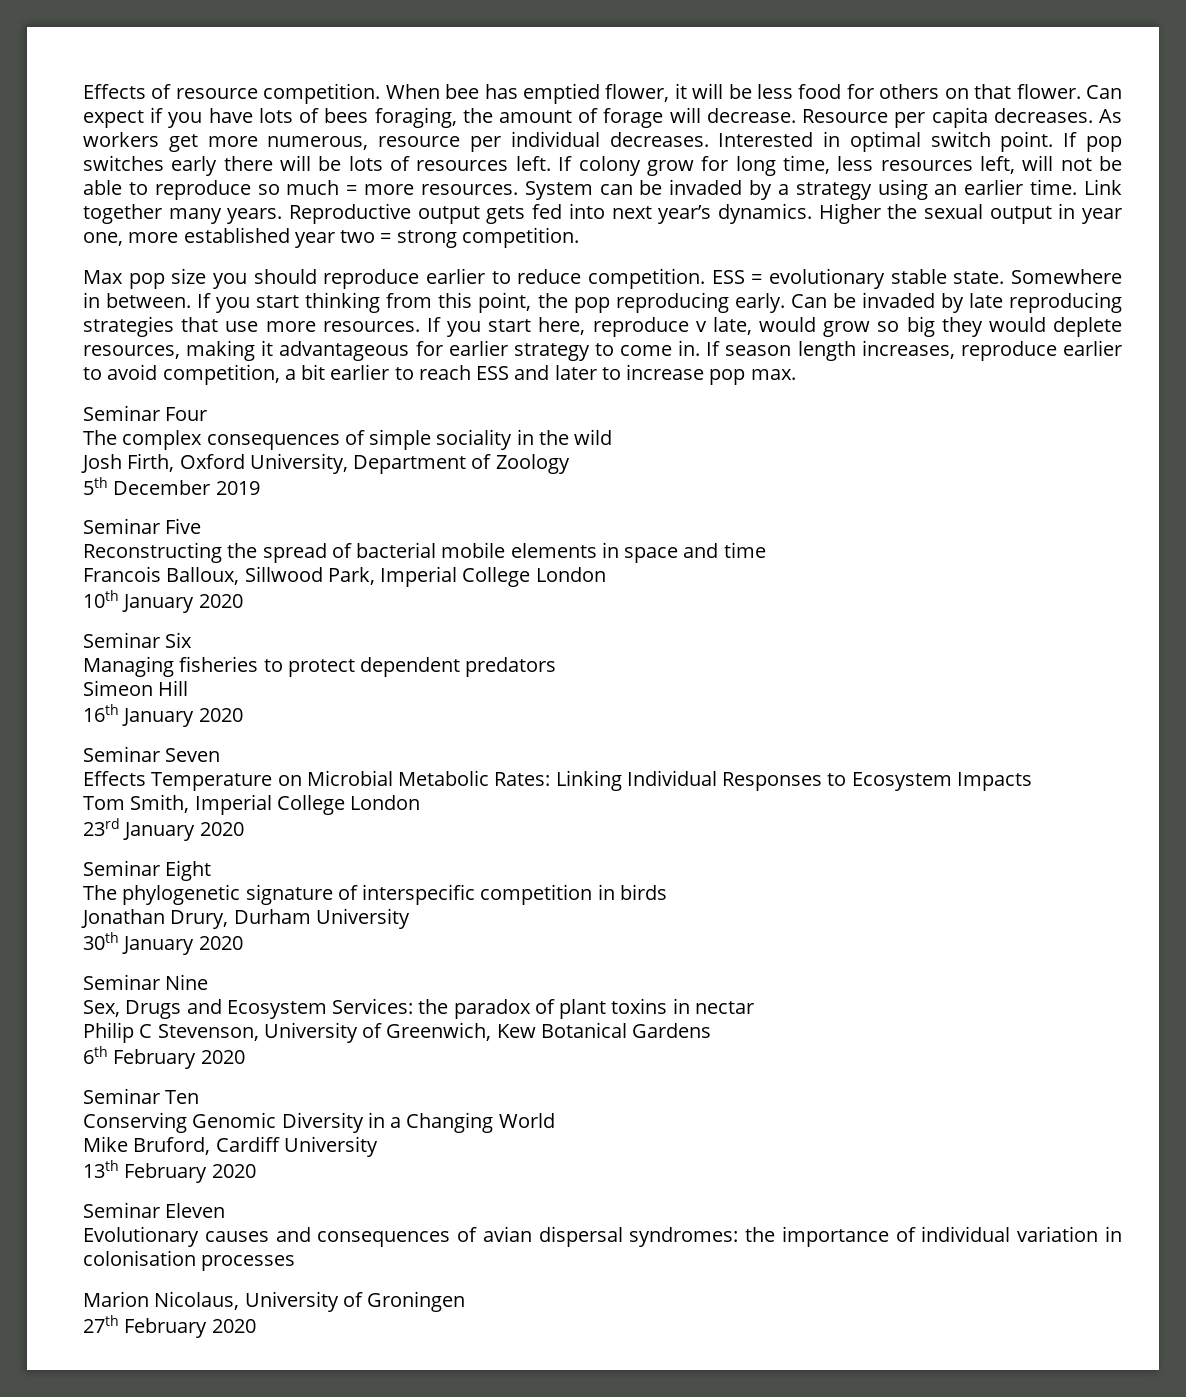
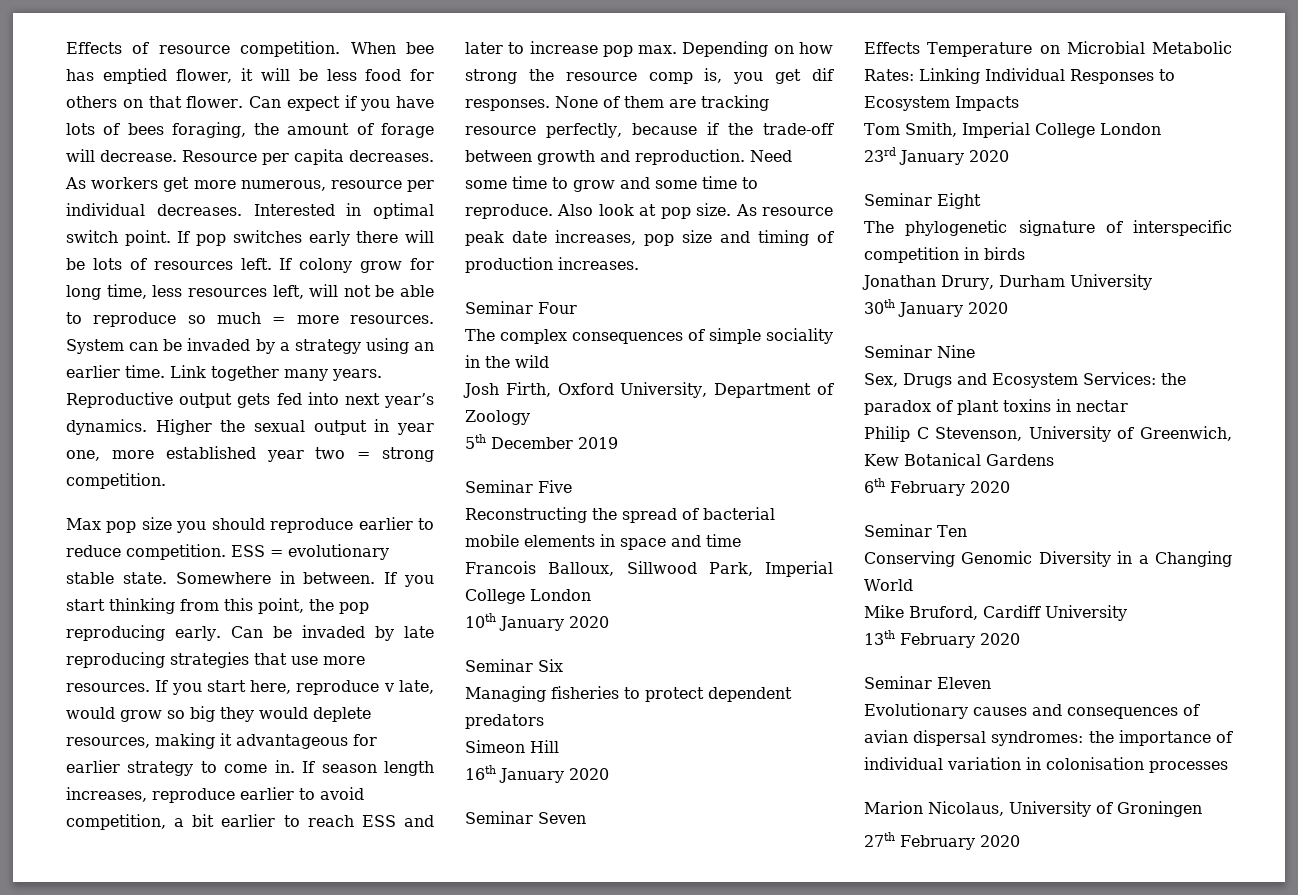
- If season length increases, reproduce earlier to avoid competition, a bit earlier to reach ESS and later to increase pop max.
+ If season length increases, reproduce earlier to avoid competition, a bit earlier to reach ESS and later to increase pop max. Depending on how strong the resource comp is, you get dif responses. None of them are tracking resource perfectly, because if the trade-off between growth and reproduction. Need some time to grow and some time to reproduce. Also look at pop size. As resource peak date increases, pop size and timing of production increases.

